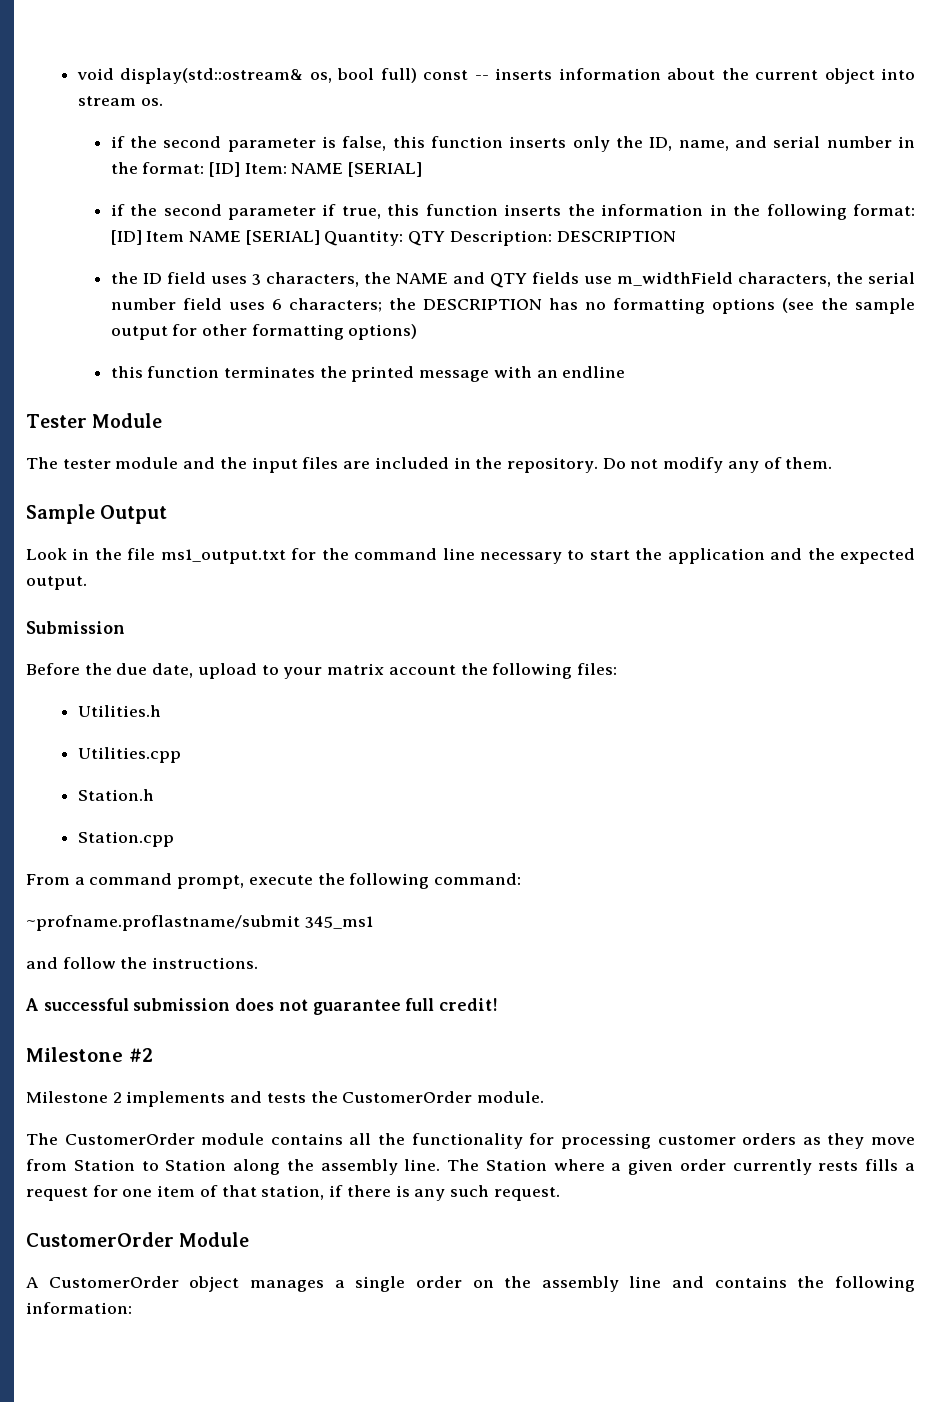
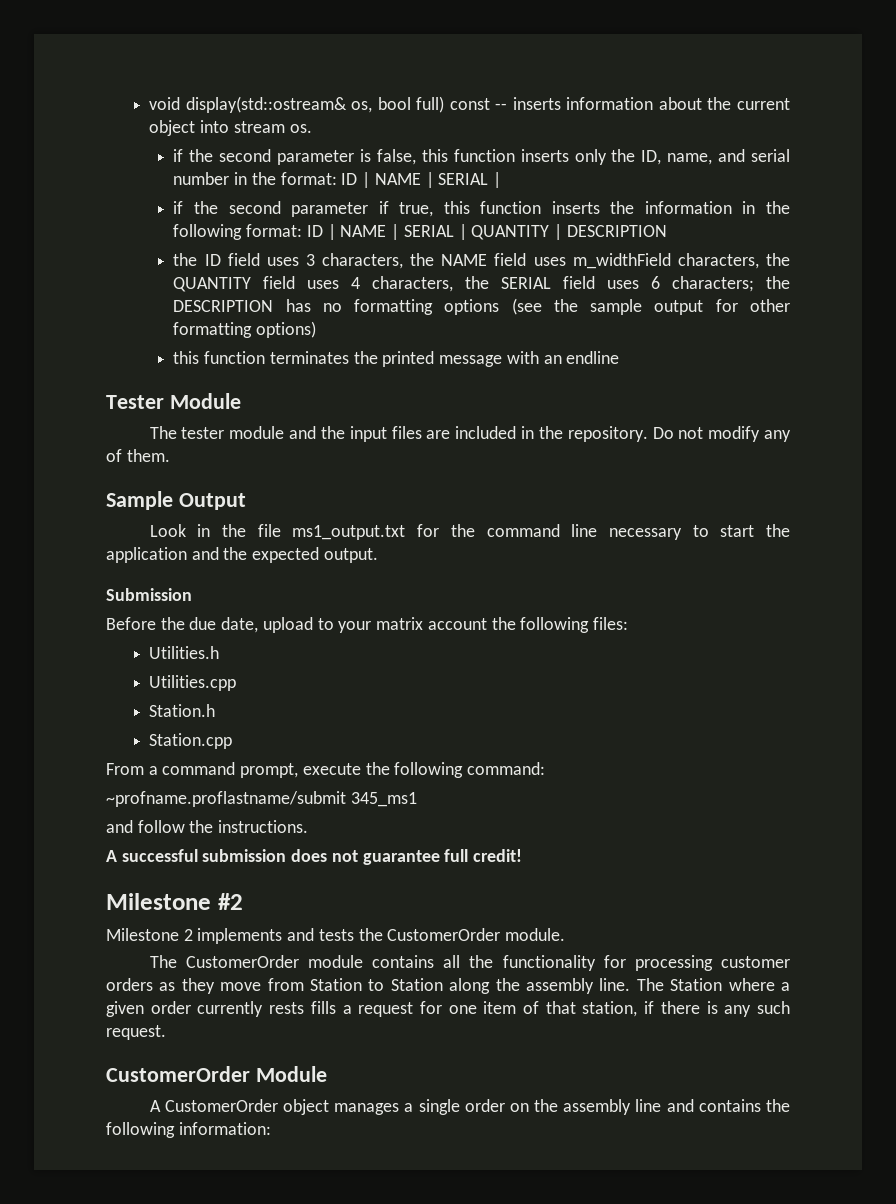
- if the second parameter is false, this function inserts only the ID, name, and serial number in the format: [ID] Item: NAME [SERIAL]
+ if the second parameter is false, this function inserts only the ID, name, and serial number in the format: ID | NAME | SERIAL |
- if the second parameter if true, this function inserts the information in the following format: [ID] Item NAME [SERIAL] Quantity: QTY Description: DESCRIPTION
+ if the second parameter if true, this function inserts the information in the following format: ID | NAME | SERIAL | QUANTITY | DESCRIPTION
- the ID field uses 3 characters, the NAME and QTY fields use m_widthField characters, the serial number field uses 6 characters; the DESCRIPTION has no formatting options (see the sample output for other formatting options)
+ the ID field uses 3 characters, the NAME field uses m_widthField characters, the QUANTITY field uses 4 characters, the SERIAL field uses 6 characters; the DESCRIPTION has no formatting options (see the sample output for other formatting options)

